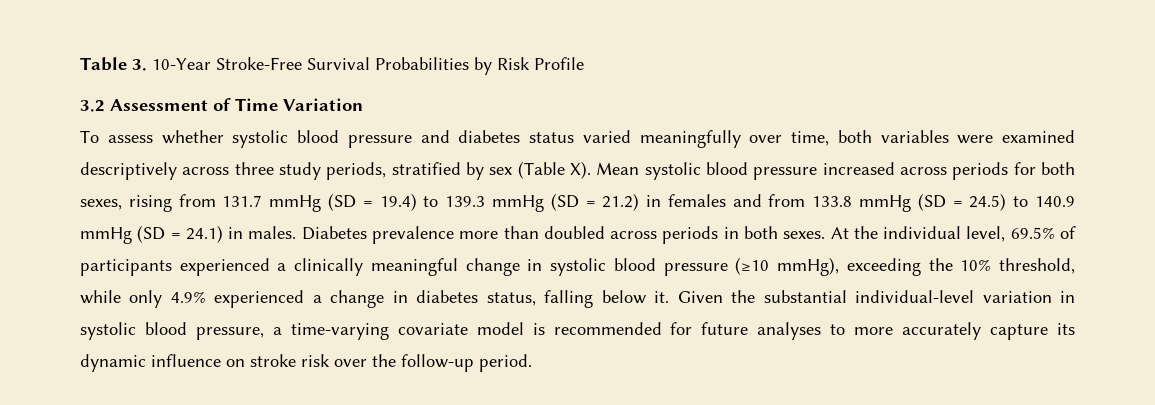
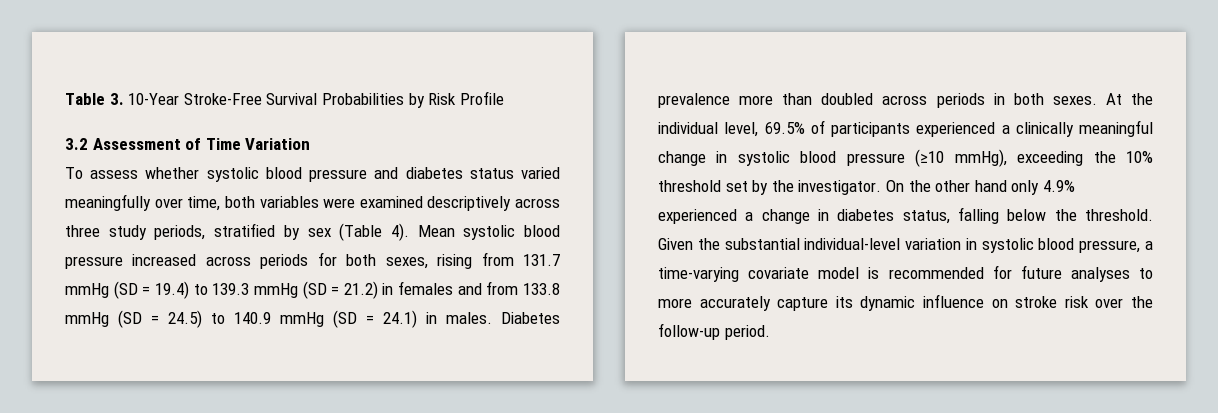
- To assess whether systolic blood pressure and diabetes status varied meaningfully over time, both variables were examined descriptively across three study periods, stratified by sex (Table X). Mean systolic blood pressure increased across periods for both sexes, rising from 131.7 mmHg (SD = 19.4) to 139.3 mmHg (SD = 21.2) in females and from 133.8 mmHg (SD = 24.5) to 140.9 mmHg (SD = 24.1) in males.
+ To assess whether systolic blood pressure and diabetes status varied meaningfully over time, both variables were examined descriptively across three study periods, stratified by sex (Table 4). Mean systolic blood pressure increased across periods for both sexes, rising from 131.7 mmHg (SD = 19.4) to 139.3 mmHg (SD = 21.2) in females and from 133.8 mmHg (SD = 24.5) to 140.9 mmHg (SD = 24.1) in males.
- At the individual level, 69.5% of participants experienced a clinically meaningful change in systolic blood pressure (≥10 mmHg), exceeding the 10% threshold, while only 4.9% experienced a change in diabetes status, falling below it.
+ At the individual level, 69.5% of participants experienced a clinically meaningful change in systolic blood pressure (≥10 mmHg), exceeding the 10% threshold set by the investigator. On the other hand only 4.9% experienced a change in diabetes status, falling below the threshold.

